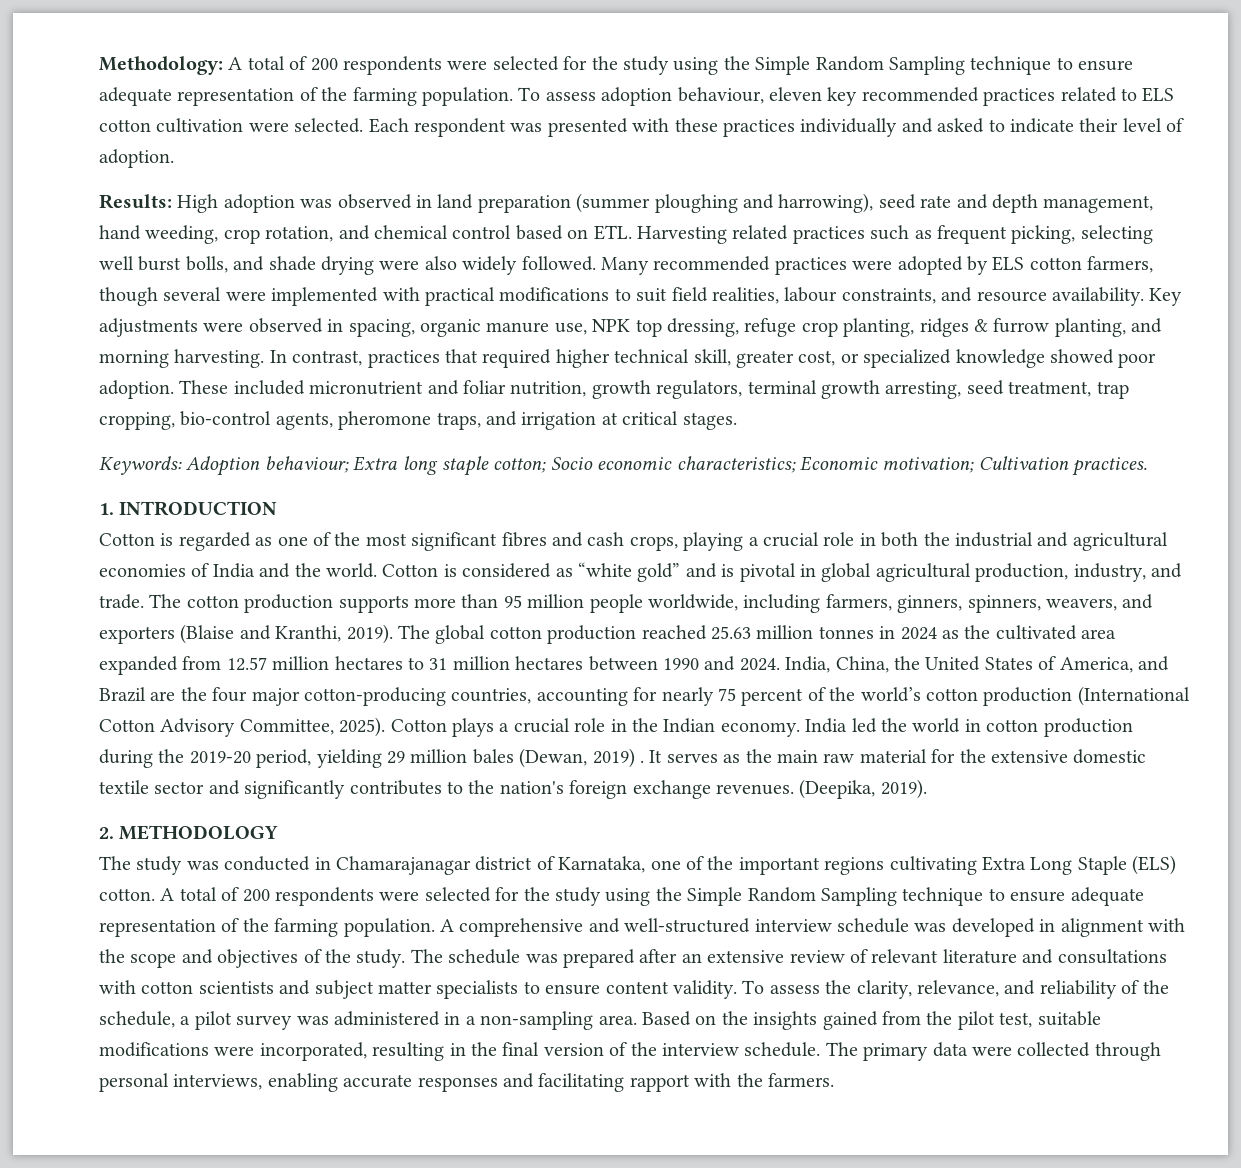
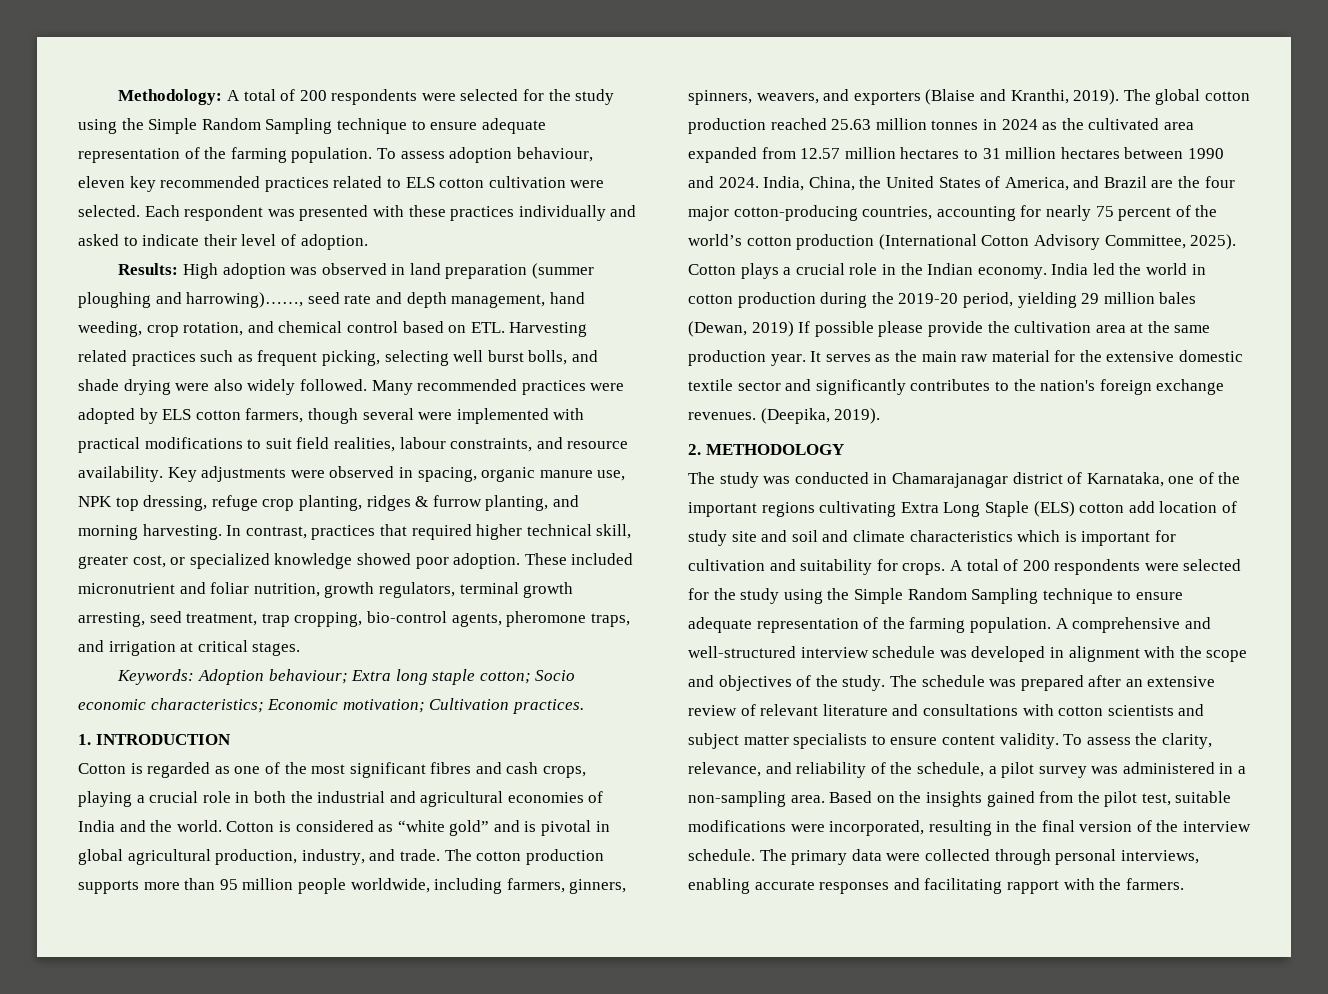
- Results: High adoption was observed in land preparation (summer ploughing and harrowing), seed rate and depth management, hand weeding, crop rotation, and chemical control based on ETL. Harvesting related practices such as frequent picking, selecting well burst bolls, and shade drying were also widely followed.
+ Results: High adoption was observed in land preparation (summer ploughing and harrowing)……, seed rate and depth management, hand weeding, crop rotation, and chemical control based on ETL. Harvesting related practices such as frequent picking, selecting well burst bolls, and shade drying were also widely followed.
- India led the world in cotton production during the 2019-20 period, yielding 29 million bales (Dewan, 2019) .
+ India led the world in cotton production during the 2019-20 period, yielding 29 million bales (Dewan, 2019) If possible please provide the cultivation area at the same production year.
- The study was conducted in Chamarajanagar district of Karnataka, one of the important regions cultivating Extra Long Staple (ELS) cotton.
+ The study was conducted in Chamarajanagar district of Karnataka, one of the important regions cultivating Extra Long Staple (ELS) cotton add location of study site and soil and climate characteristics which is important for cultivation and suitability for crops.

